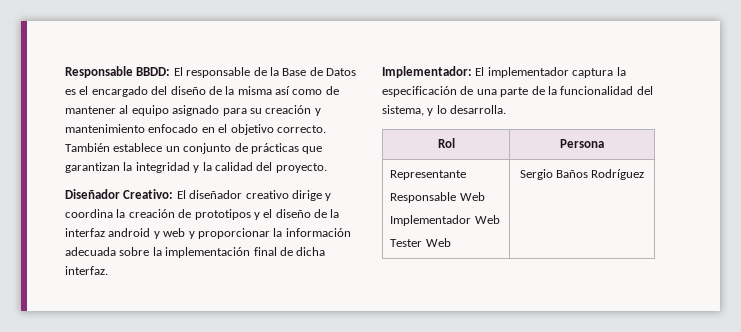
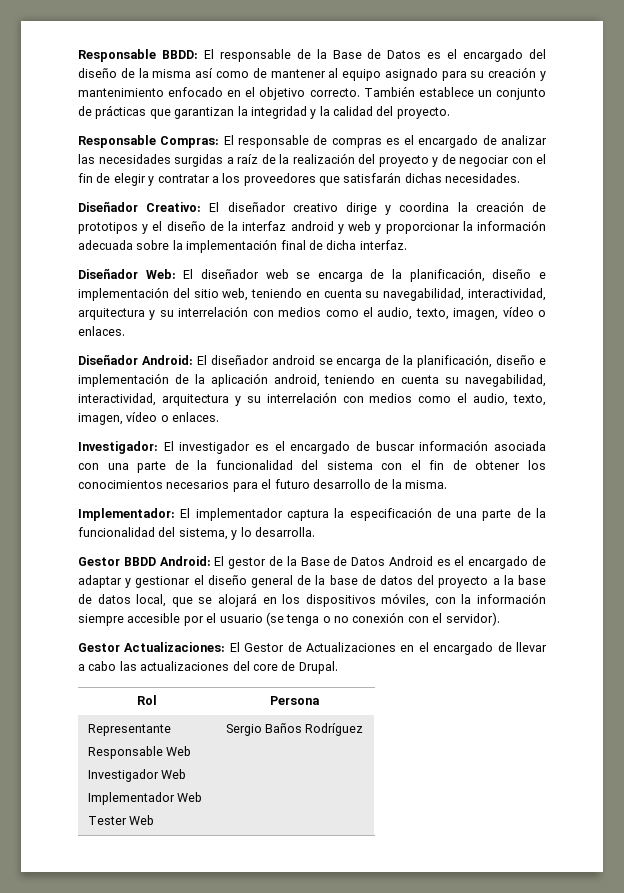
+ Responsable Compras: El responsable de compras es el encargado de analizar las necesidades surgidas a raíz de la realización del proyecto y de negociar con el fin de elegir y contratar a los proveedores que satisfarán dichas necesidades.
+ Diseñador Web: El diseñador web se encarga de la planificación, diseño e implementación del sitio web, teniendo en cuenta su navegabilidad, interactividad, arquitectura y su interrelación con medios como el audio, texto, imagen, vídeo o enlaces.
+ Diseñador Android: El diseñador android se encarga de la planificación, diseño e implementación de la aplicación android, teniendo en cuenta su navegabilidad, interactividad, arquitectura y su interrelación con medios como el audio, texto, imagen, vídeo o enlaces.
+ Investigador: El investigador es el encargado de buscar información asociada con una parte de la funcionalidad del sistema con el fin de obtener los conocimientos necesarios para el futuro desarrollo de la misma.
+ Gestor BBDD Android: El gestor de la Base de Datos Android es el encargado de adaptar y gestionar el diseño general de la base de datos del proyecto a la base de datos local, que se alojará en los dispositivos móviles, con la información siempre accesible por el usuario (se tenga o no conexión con el servidor).
+ Gestor Actualizaciones: El Gestor de Actualizaciones en el encargado de llevar a cabo las actualizaciones del core de Drupal.
  Representante
  Responsable Web
+ Investigador Web

